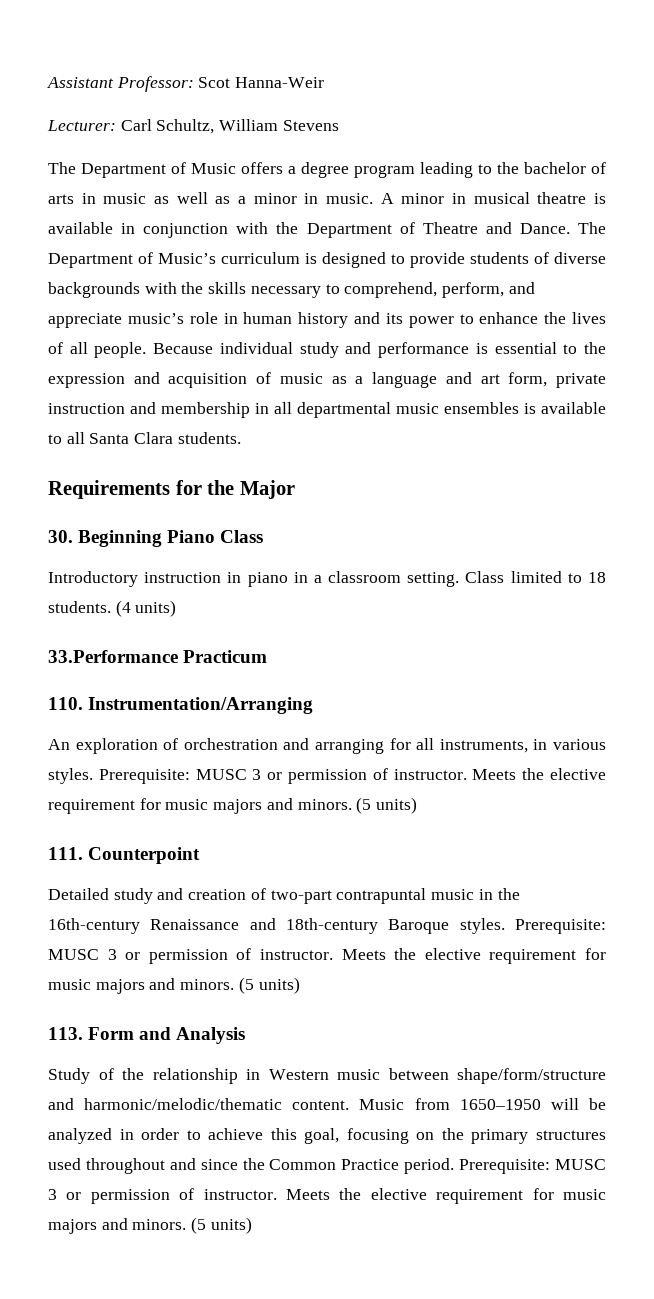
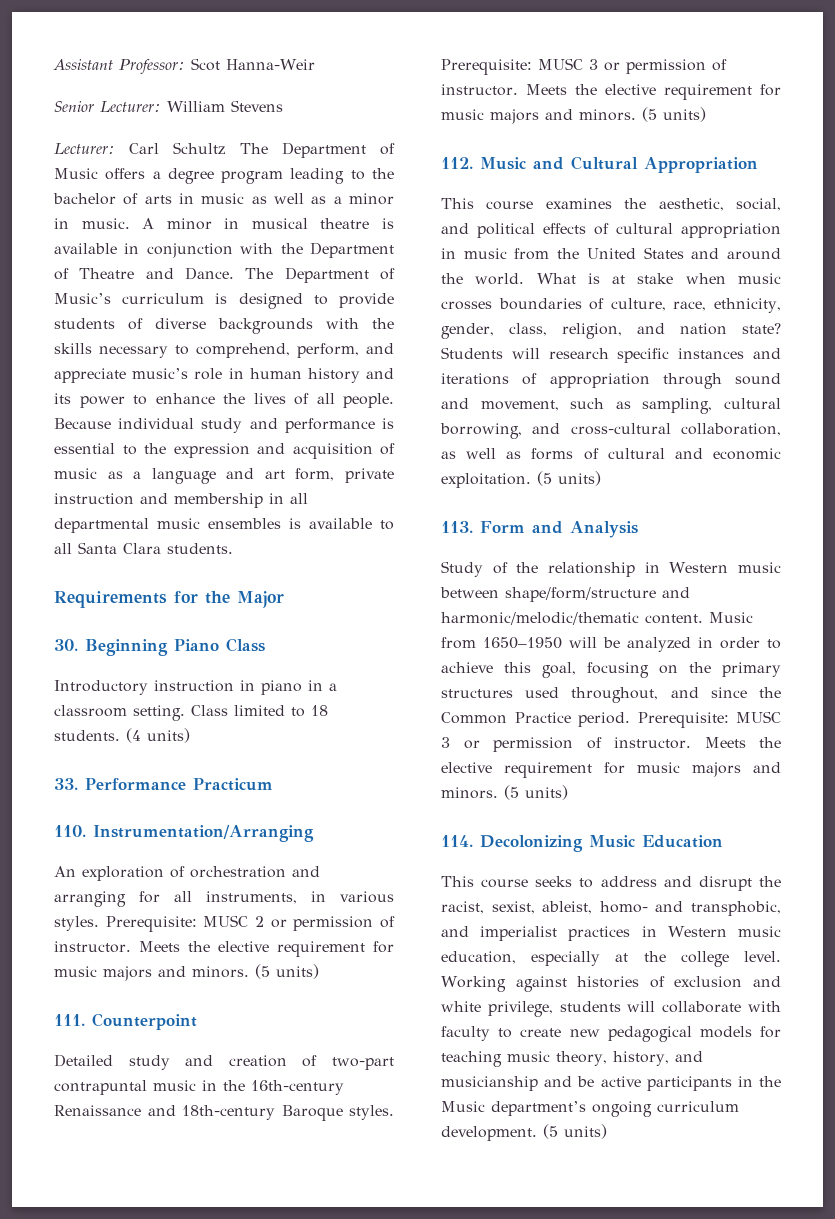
- Lecturer: Carl Schultz, William Stevens
+ Senior Lecturer: William Stevens
- The Department of Music offers a degree program leading to the bachelor of arts in music as well as a minor in music.
+ Lecturer: Carl Schultz The Department of Music offers a degree program leading to the bachelor of arts in music as well as a minor in music.
- 33.Performance Practicum
+ 33. Performance Practicum
- An exploration of orchestration and arranging for all instruments, in various styles. Prerequisite: MUSC 3 or permission of instructor.
+ An exploration of orchestration and arranging for all instruments, in various styles. Prerequisite: MUSC 2 or permission of instructor.
+ 112. Music and Cultural Appropriation
+ This course examines the aesthetic, social, and political effects of cultural appropriation in music from the United States and around the world. What is at stake when music crosses boundaries of culture, race, ethnicity, gender, class, religion, and nation state? Students will research specific instances and iterations of appropriation through sound and movement, such as sampling, cultural borrowing, and cross-cultural collaboration, as well as forms of cultural and economic exploitation. (5 units)
- Music from 1650–1950 will be analyzed in order to achieve this goal, focusing on the primary structures used throughout and since the Common Practice period.
+ Music from 1650–1950 will be analyzed in order to achieve this goal, focusing on the primary structures used throughout, and since the Common Practice period.
+ 114. Decolonizing Music Education
+ This course seeks to address and disrupt the racist, sexist, ableist, homo- and transphobic, and imperialist practices in Western music education, especially at the college level. Working against histories of exclusion and white privilege, students will collaborate with faculty to create new pedagogical models for teaching music theory, history, and musicianship and be active participants in the Music department’s ongoing curriculum development. (5 units)

